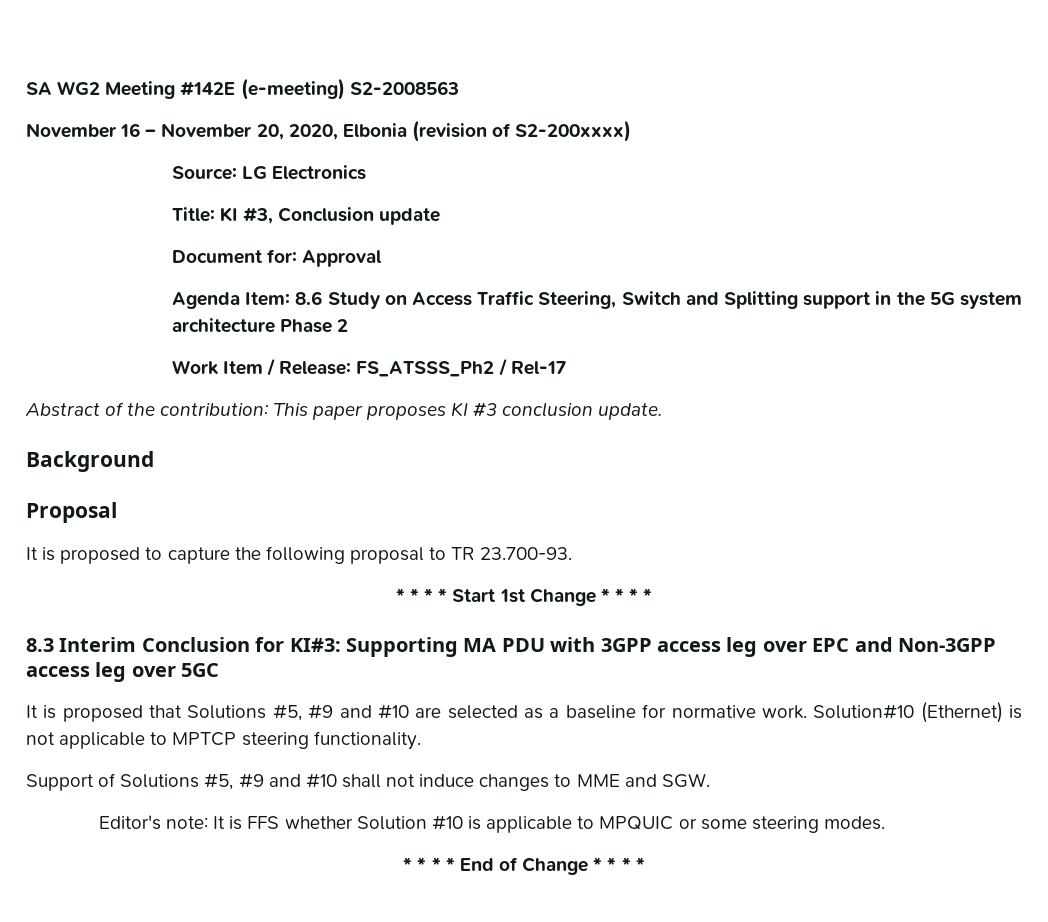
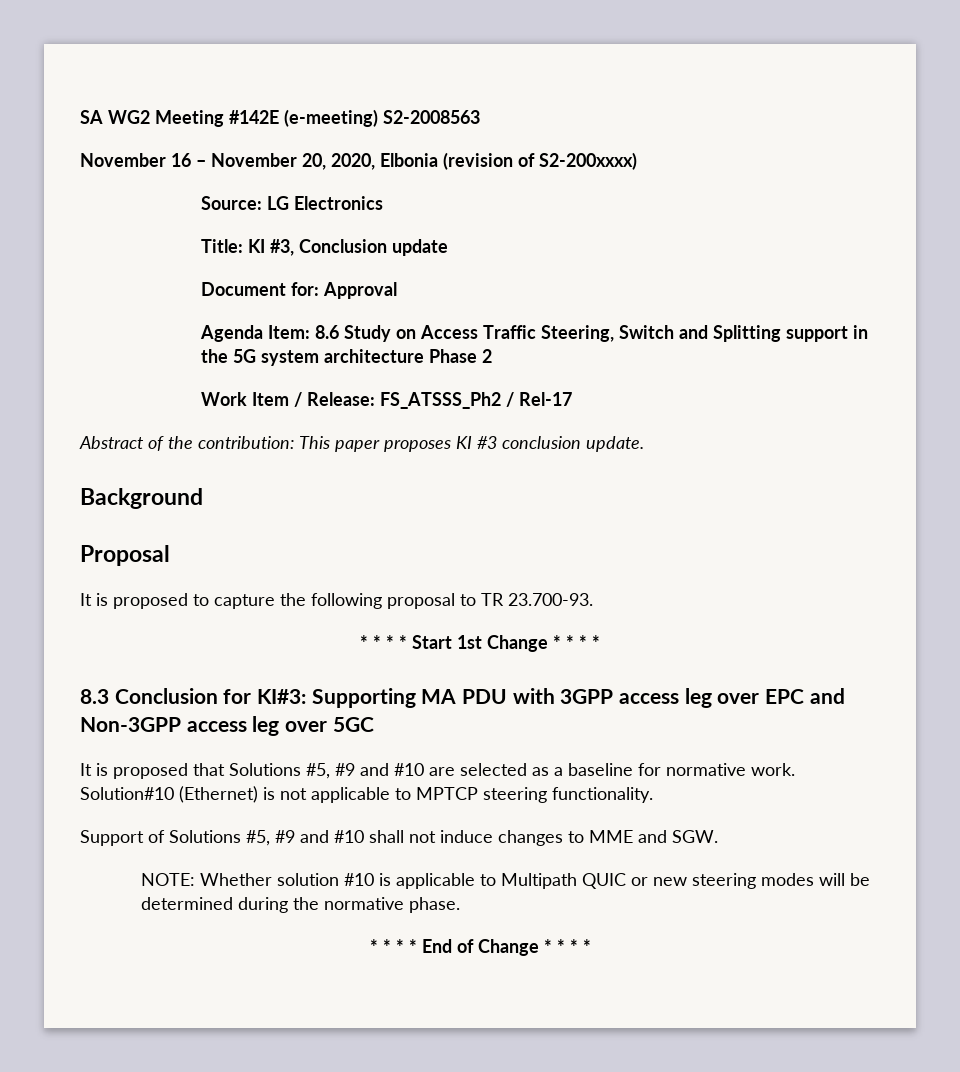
- 8.3 Interim Conclusion for KI#3: Supporting MA PDU with 3GPP access leg over EPC and Non-3GPP access leg over 5GC
+ 8.3 Conclusion for KI#3: Supporting MA PDU with 3GPP access leg over EPC and Non-3GPP access leg over 5GC
- Editor's note: It is FFS whether Solution #10 is applicable to MPQUIC or some steering modes.
+ NOTE: Whether solution #10 is applicable to Multipath QUIC or new steering modes will be determined during the normative phase.

